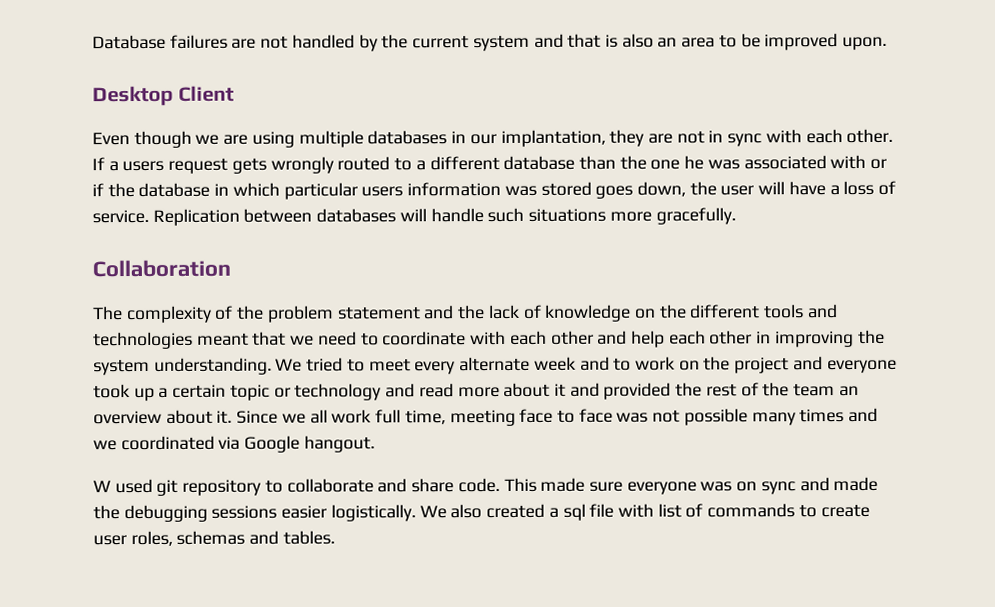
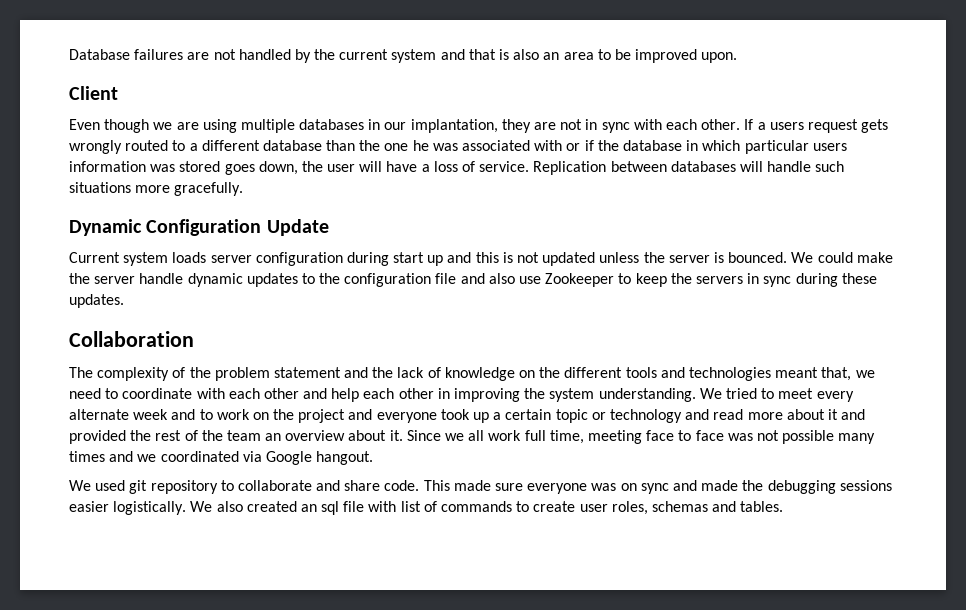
- Desktop Client
+ Client
+ Dynamic Configuration Update
+ Current system loads server configuration during start up and this is not updated unless the server is bounced. We could make the server handle dynamic updates to the configuration file and also use Zookeeper to keep the servers in sync during these updates.
- The complexity of the problem statement and the lack of knowledge on the different tools and technologies meant that we need to coordinate with each other and help each other in improving the system understanding.
+ The complexity of the problem statement and the lack of knowledge on the different tools and technologies meant that, we need to coordinate with each other and help each other in improving the system understanding.
- W used git repository to collaborate and share code.
+ We used git repository to collaborate and share code.
- We also created a sql file with list of commands to create user roles, schemas and tables.
+ We also created an sql file with list of commands to create user roles, schemas and tables.

